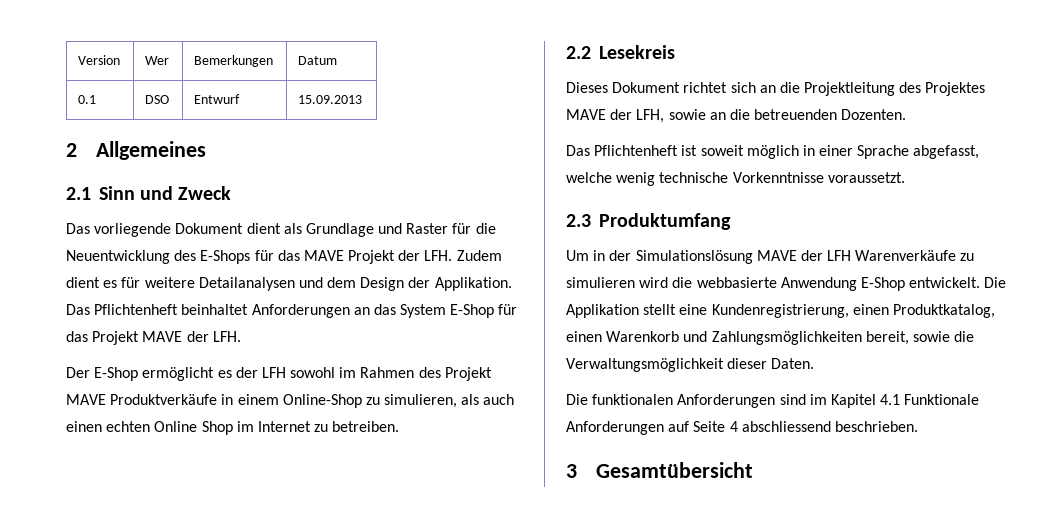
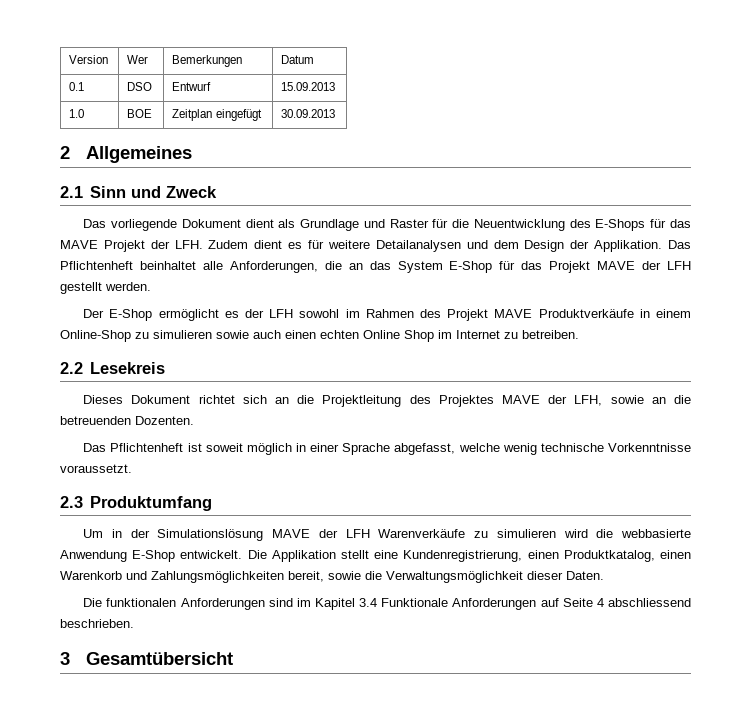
+ 1.0 | BOE | Zeitplan eingefügt | 30.09.2013
- Das Pflichtenheft beinhaltet Anforderungen an das System E-Shop für das Projekt MAVE der LFH.
+ Das Pflichtenheft beinhaltet alle Anforderungen, die an das System E-Shop für das Projekt MAVE der LFH gestellt werden.
- Der E-Shop ermöglicht es der LFH sowohl im Rahmen des Projekt MAVE Produktverkäufe in einem Online-Shop zu simulieren, als auch einen echten Online Shop im Internet zu betreiben.
+ Der E-Shop ermöglicht es der LFH sowohl im Rahmen des Projekt MAVE Produktverkäufe in einem Online-Shop zu simulieren sowie auch einen echten Online Shop im Internet zu betreiben.
- Die funktionalen Anforderungen sind im Kapitel 4.1 Funktionale Anforderungen auf Seite 4 abschliessend beschrieben.
+ Die funktionalen Anforderungen sind im Kapitel 3.4 Funktionale Anforderungen auf Seite 4 abschliessend beschrieben.

